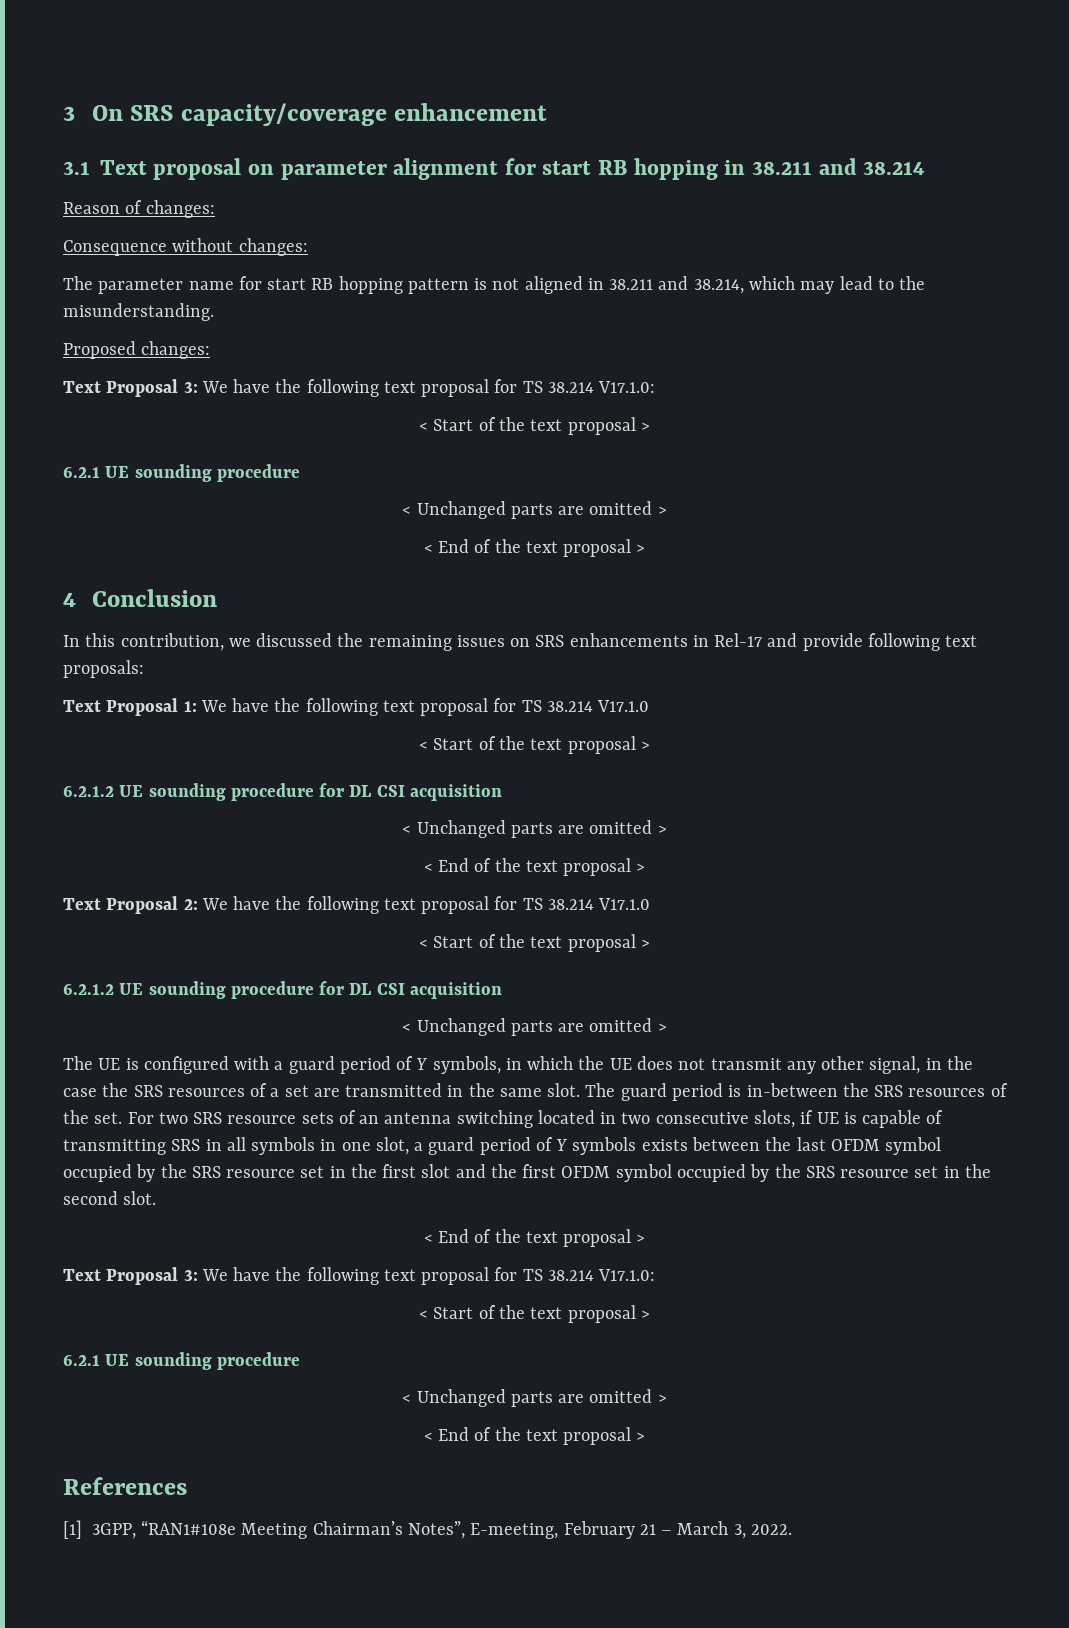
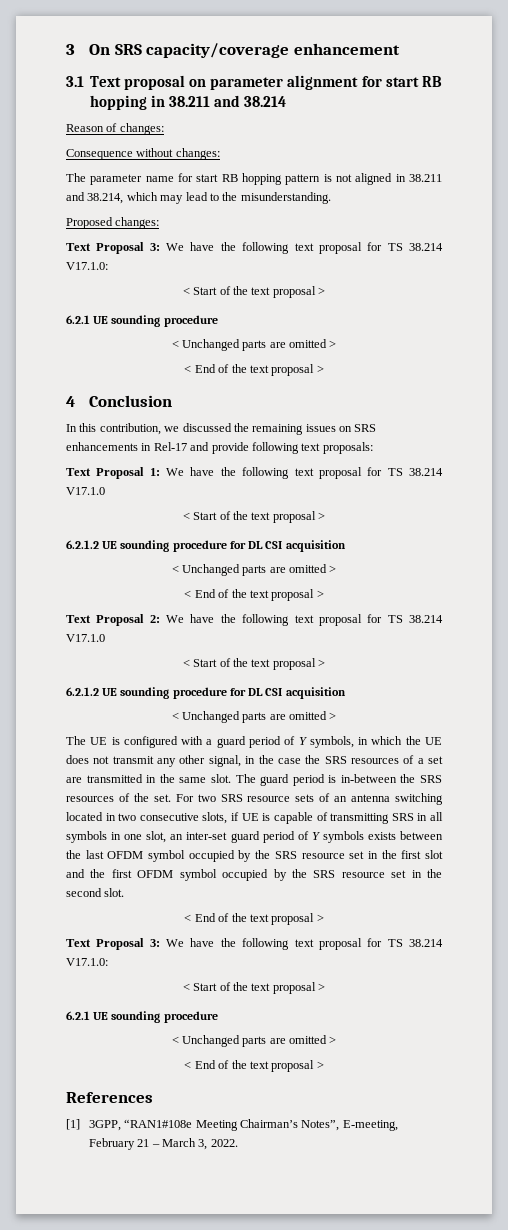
- For two SRS resource sets of an antenna switching located in two consecutive slots, if UE is capable of transmitting SRS in all symbols in one slot, a guard period of Y symbols exists between the last OFDM symbol occupied by the SRS resource set in the first slot and the first OFDM symbol occupied by the SRS resource set in the second slot.
+ For two SRS resource sets of an antenna switching located in two consecutive slots, if UE is capable of transmitting SRS in all symbols in one slot, an inter-set guard period of Y symbols exists between the last OFDM symbol occupied by the SRS resource set in the first slot and the first OFDM symbol occupied by the SRS resource set in the second slot.

